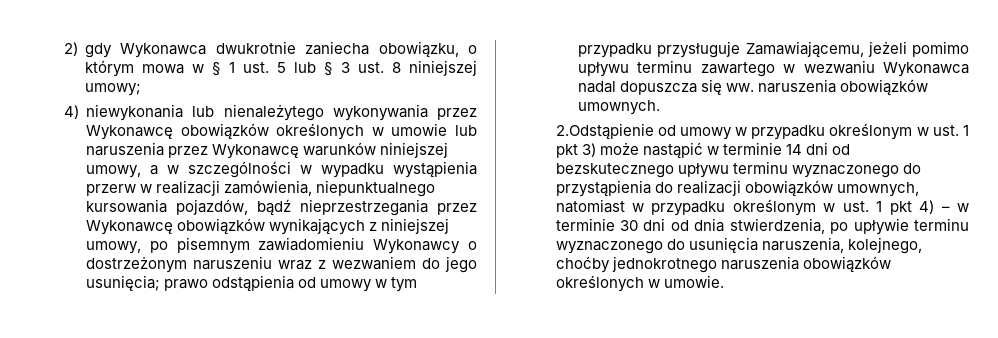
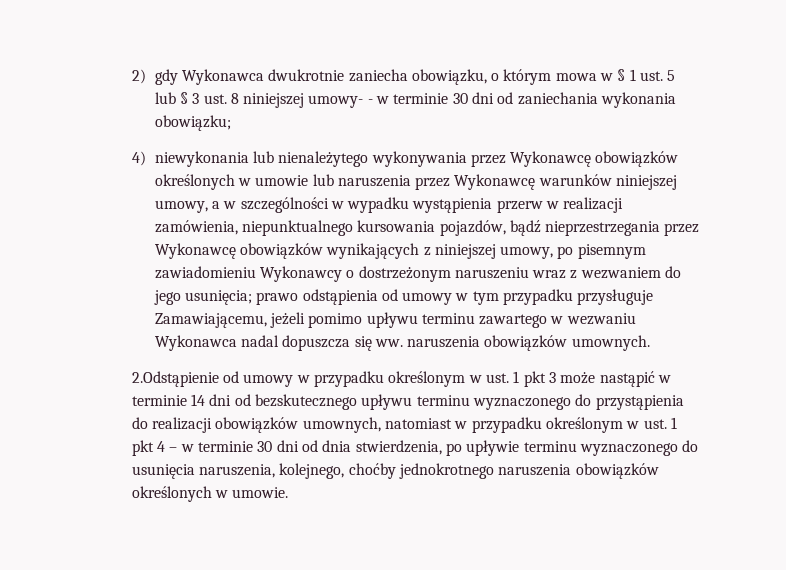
- 2) gdy Wykonawca dwukrotnie zaniecha obowiązku, o którym mowa w § 1 ust. 5 lub § 3 ust. 8 niniejszej umowy;
+ 2) gdy Wykonawca dwukrotnie zaniecha obowiązku, o którym mowa w § 1 ust. 5 lub § 3 ust. 8 niniejszej umowy- - w terminie 30 dni od zaniechania wykonania obowiązku;
- 2.Odstąpienie od umowy w przypadku określonym w ust. 1 pkt 3) może nastąpić w terminie 14 dni od bezskutecznego upływu terminu wyznaczonego do przystąpienia do realizacji obowiązków umownych, natomiast w przypadku określonym w ust. 1 pkt 4) – w terminie 30 dni od dnia stwierdzenia, po upływie terminu wyznaczonego do usunięcia naruszenia, kolejnego, choćby jednokrotnego naruszenia obowiązków określonych w umowie.
+ 2.Odstąpienie od umowy w przypadku określonym w ust. 1 pkt 3 może nastąpić w terminie 14 dni od bezskutecznego upływu terminu wyznaczonego do przystąpienia do realizacji obowiązków umownych, natomiast w przypadku określonym w ust. 1 pkt 4 – w terminie 30 dni od dnia stwierdzenia, po upływie terminu wyznaczonego do usunięcia naruszenia, kolejnego, choćby jednokrotnego naruszenia obowiązków określonych w umowie.

